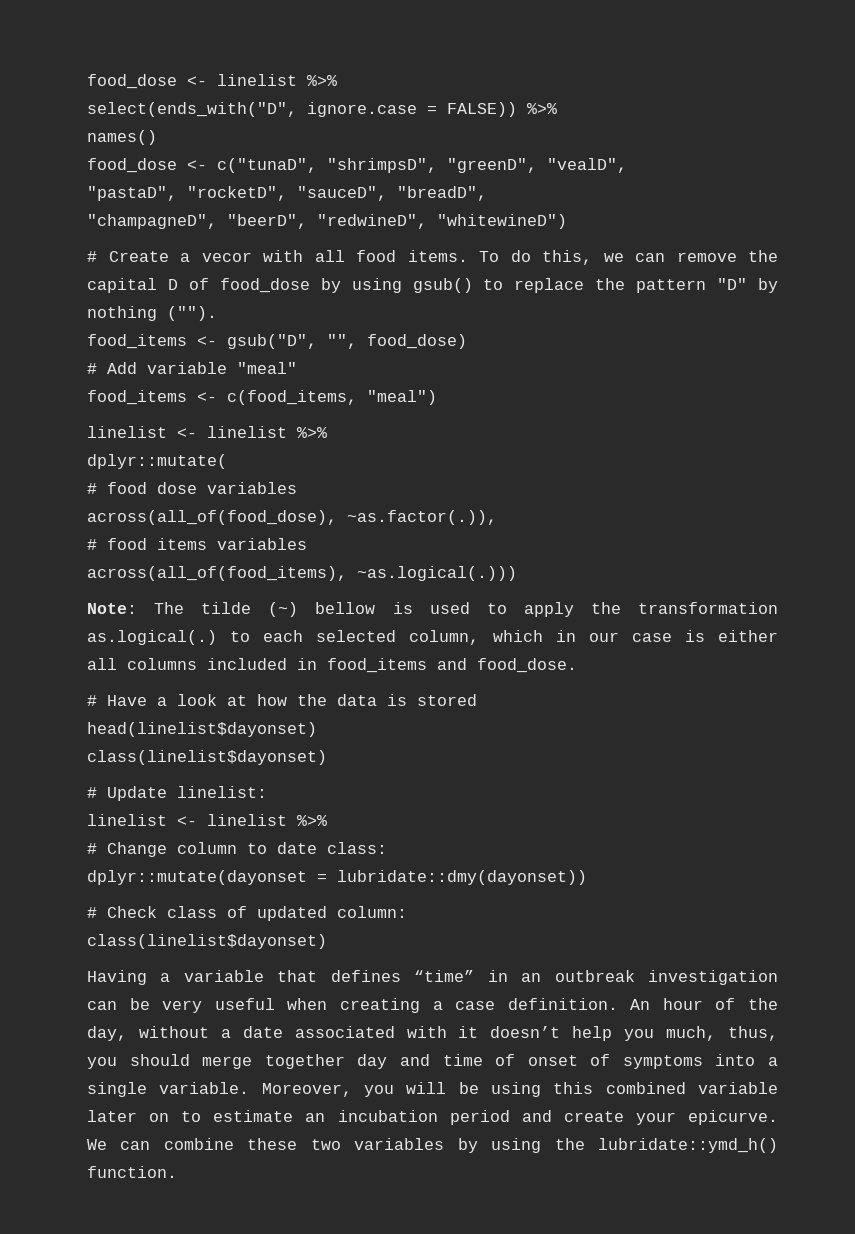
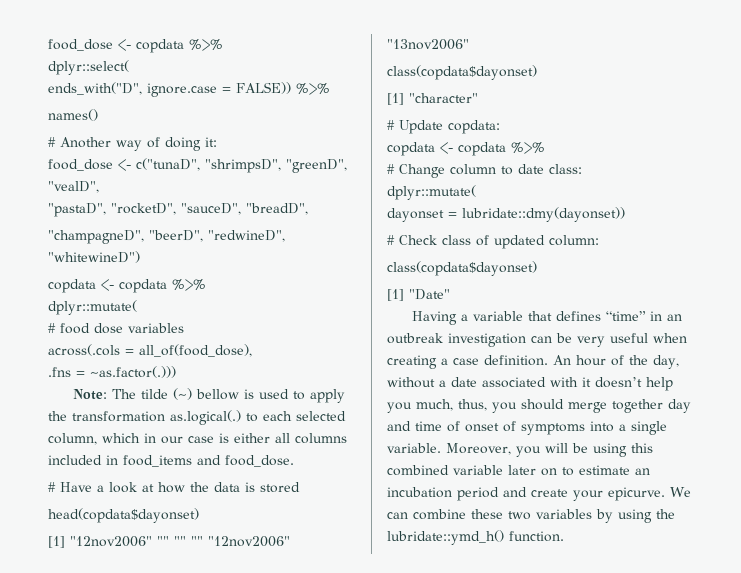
- food_dose <- linelist %>%
- select(ends_with("D", ignore.case = FALSE)) %>%
+ food_dose <- copdata %>%
+ dplyr::select(
+ ends_with("D", ignore.case = FALSE)) %>%
+ # Another way of doing it:
  "champagneD", "beerD", "redwineD", "whitewineD")
- # Create a vecor with all food items. To do this, we can remove the capital D of food_dose by using gsub() to replace the pattern "D" by nothing ("").
- food_items <- gsub("D", "", food_dose)
- # Add variable "meal"
- food_items <- c(food_items, "meal")
- linelist <- linelist %>%
+ copdata <- copdata %>%
- across(all_of(food_dose), ~as.factor(.)),
- # food items variables
- across(all_of(food_items), ~as.logical(.)))
+ across(.cols = all_of(food_dose),
+ .fns = ~as.factor(.)))
- head(linelist$dayonset)
- class(linelist$dayonset)
- # Update linelist:
- linelist <- linelist %>%
+ head(copdata$dayonset)
+ [1] "12nov2006" "" "" "" "12nov2006" "13nov2006"
+ class(copdata$dayonset)
+ [1] "character"
+ # Update copdata:
+ copdata <- copdata %>%
  # Change column to date class:
- dplyr::mutate(dayonset = lubridate::dmy(dayonset))
+ dplyr::mutate(
+ dayonset = lubridate::dmy(dayonset))
  # Check class of updated column:
- class(linelist$dayonset)
+ class(copdata$dayonset)
+ [1] "Date"

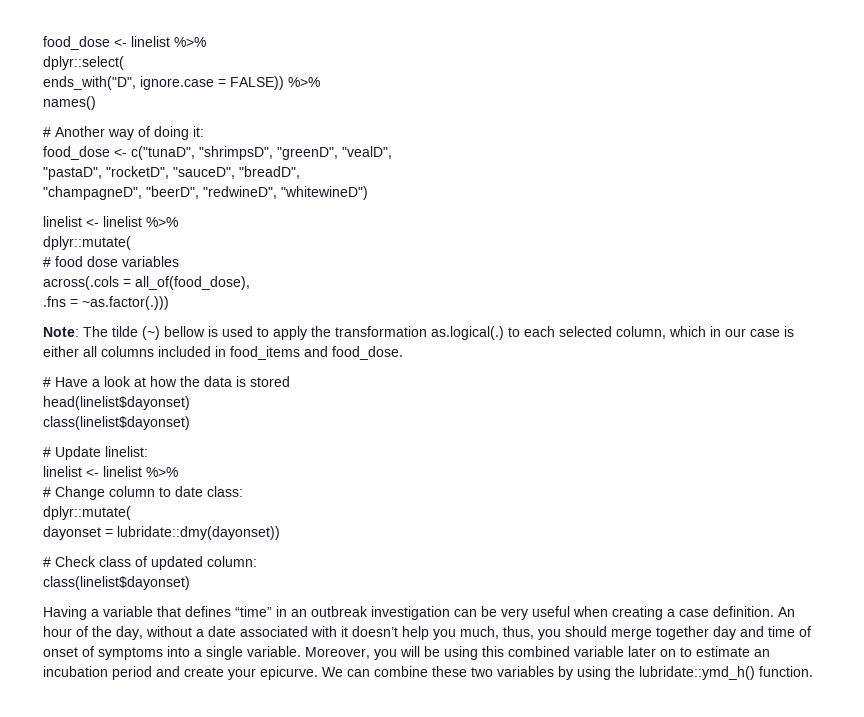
- food_dose <- copdata %>%
+ food_dose <- linelist %>%
  "champagneD", "beerD", "redwineD", "whitewineD")
- copdata <- copdata %>%
+ linelist <- linelist %>%
- head(copdata$dayonset)
- [1] "12nov2006" "" "" "" "12nov2006" "13nov2006"
- class(copdata$dayonset)
- [1] "character"
- # Update copdata:
- copdata <- copdata %>%
+ head(linelist$dayonset)
+ class(linelist$dayonset)
+ # Update linelist:
+ linelist <- linelist %>%
  # Check class of updated column:
- class(copdata$dayonset)
- [1] "Date"
+ class(linelist$dayonset)

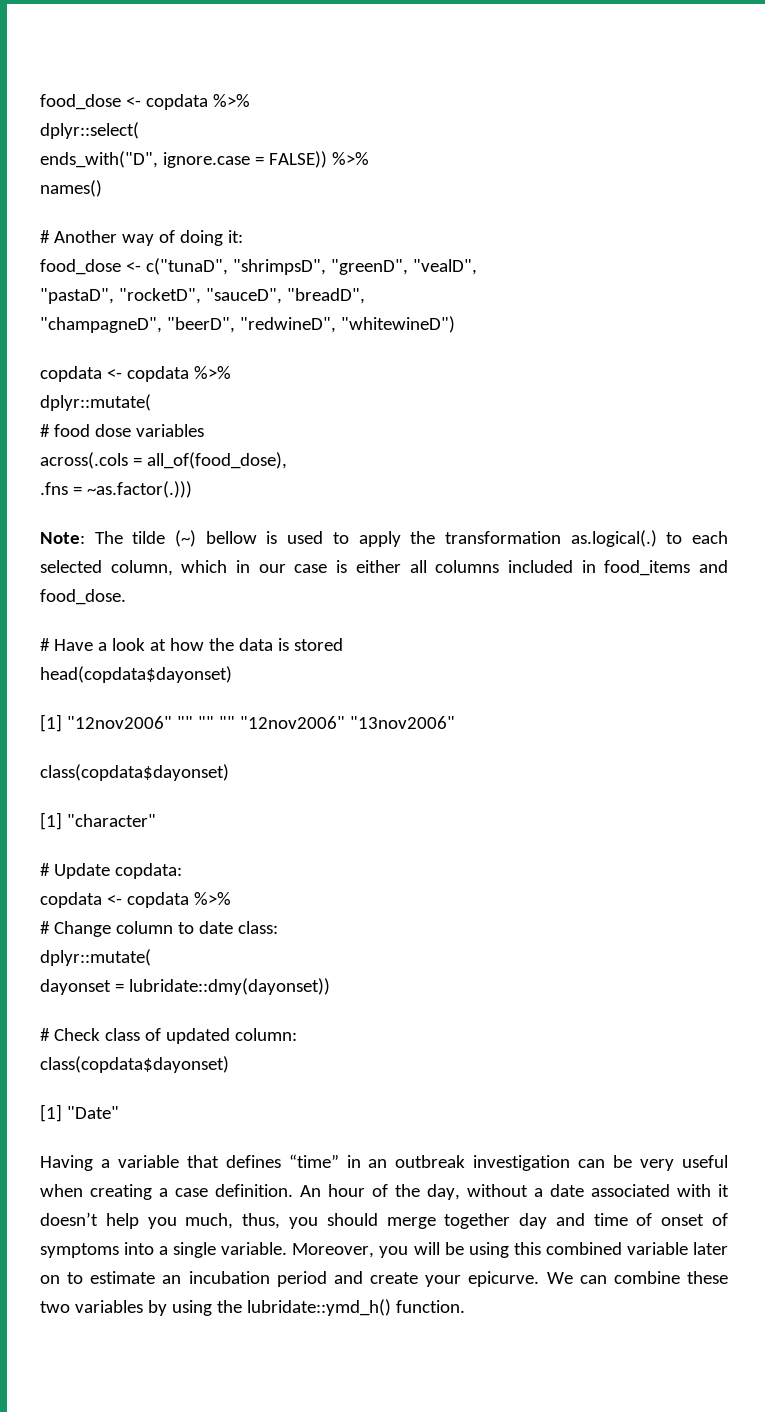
- food_dose <- linelist %>%
+ food_dose <- copdata %>%
  "champagneD", "beerD", "redwineD", "whitewineD")
- linelist <- linelist %>%
+ copdata <- copdata %>%
- head(linelist$dayonset)
- class(linelist$dayonset)
- # Update linelist:
- linelist <- linelist %>%
+ head(copdata$dayonset)
+ [1] "12nov2006" "" "" "" "12nov2006" "13nov2006"
+ class(copdata$dayonset)
+ [1] "character"
+ # Update copdata:
+ copdata <- copdata %>%
  # Check class of updated column:
- class(linelist$dayonset)
+ class(copdata$dayonset)
+ [1] "Date"

